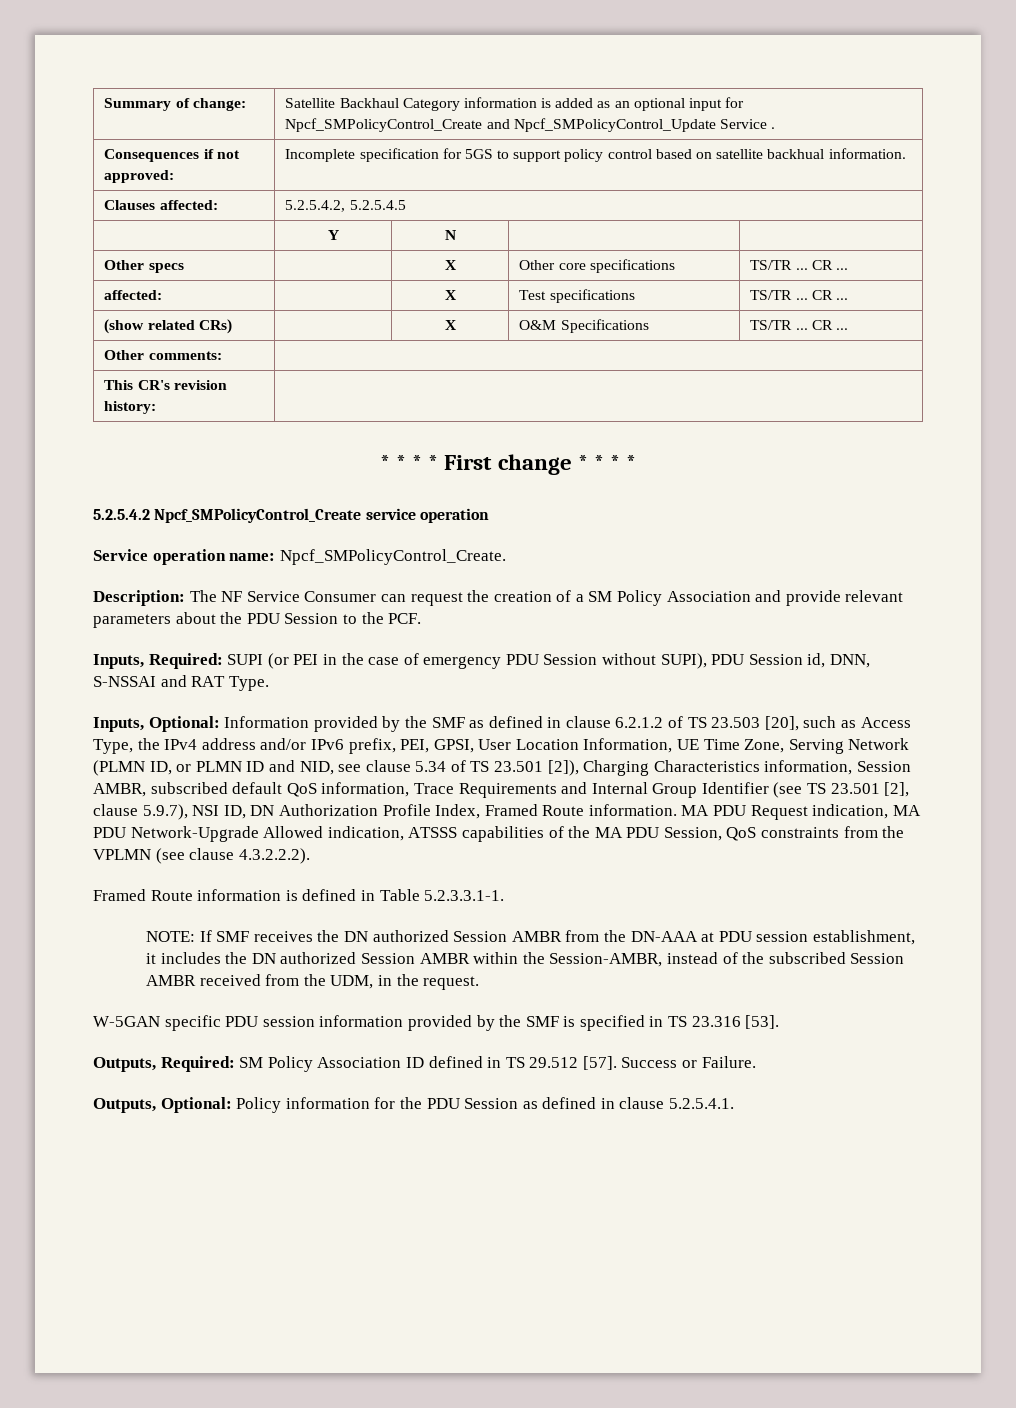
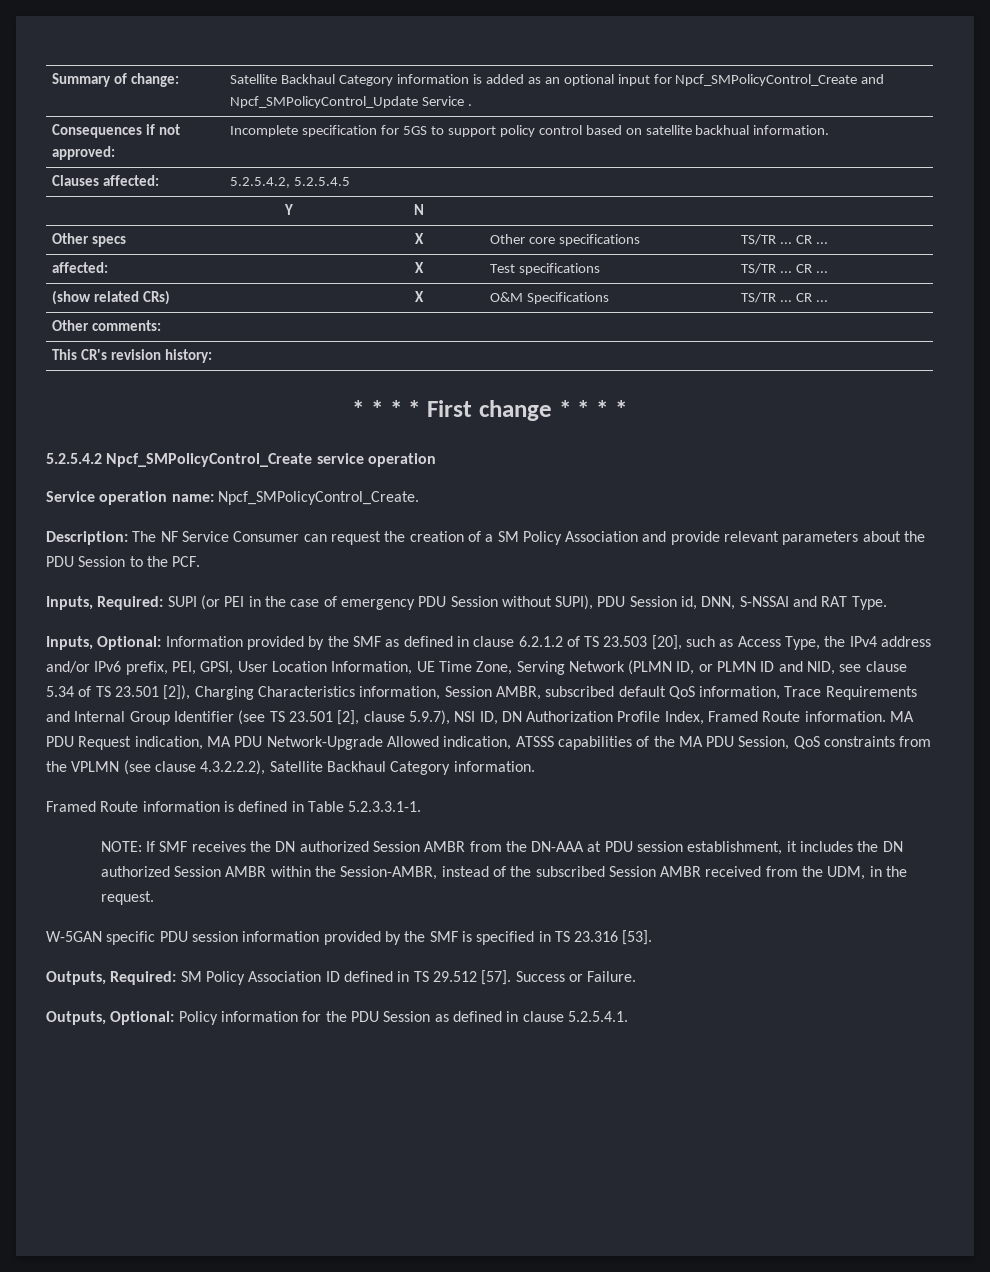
- MA PDU Request indication, MA PDU Network-Upgrade Allowed indication, ATSSS capabilities of the MA PDU Session, QoS constraints from the VPLMN (see clause 4.3.2.2.2).
+ MA PDU Request indication, MA PDU Network-Upgrade Allowed indication, ATSSS capabilities of the MA PDU Session, QoS constraints from the VPLMN (see clause 4.3.2.2.2), Satellite Backhaul Category information.

